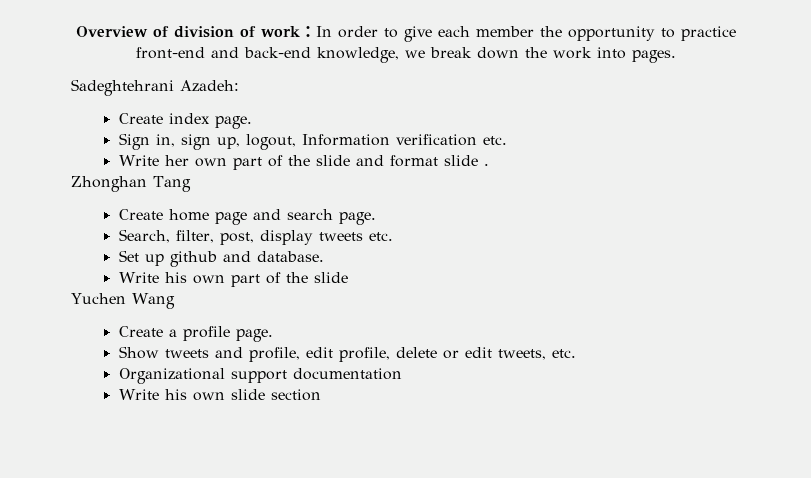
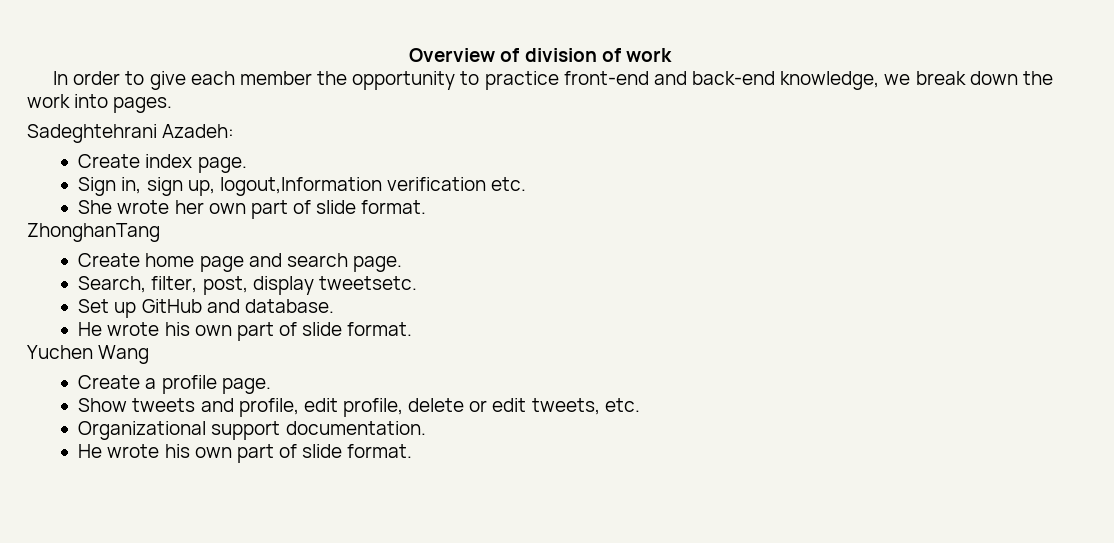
- Overview of division of work：In order to give each member the opportunity to practice front-end and back-end knowledge, we break down the work into pages.
+ Overview of division of work
+ In order to give each member the opportunity to practice front-end and back-end knowledge, we break down the work into pages.
- Sign in, sign up, logout, Information verification etc.
+ Sign in, sign up, logout,Information verification etc.
- Write her own part of the slide and format slide .
- Zhonghan Tang
+ She wrote her own part of slide format.
+ ZhonghanTang
- Search, filter, post, display tweets etc.
+ Search, filter, post, display tweetsetc.
- Set up github and database.
- Write his own part of the slide
+ Set up GitHub and database.
+ He wrote his own part of slide format.
- Organizational support documentation
- Write his own slide section
+ Organizational support documentation.
+ He wrote his own part of slide format.

